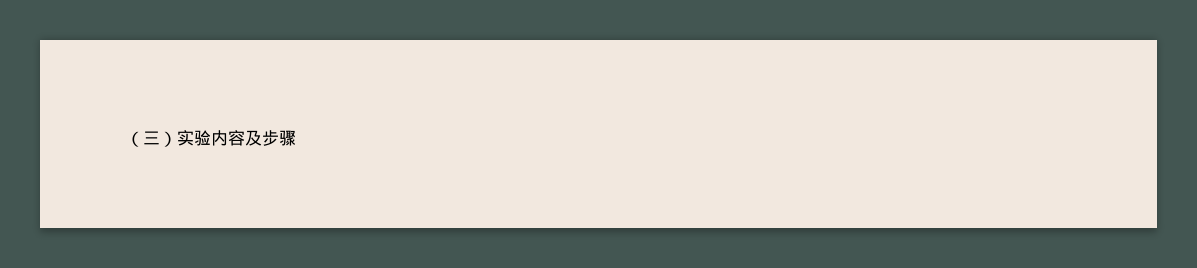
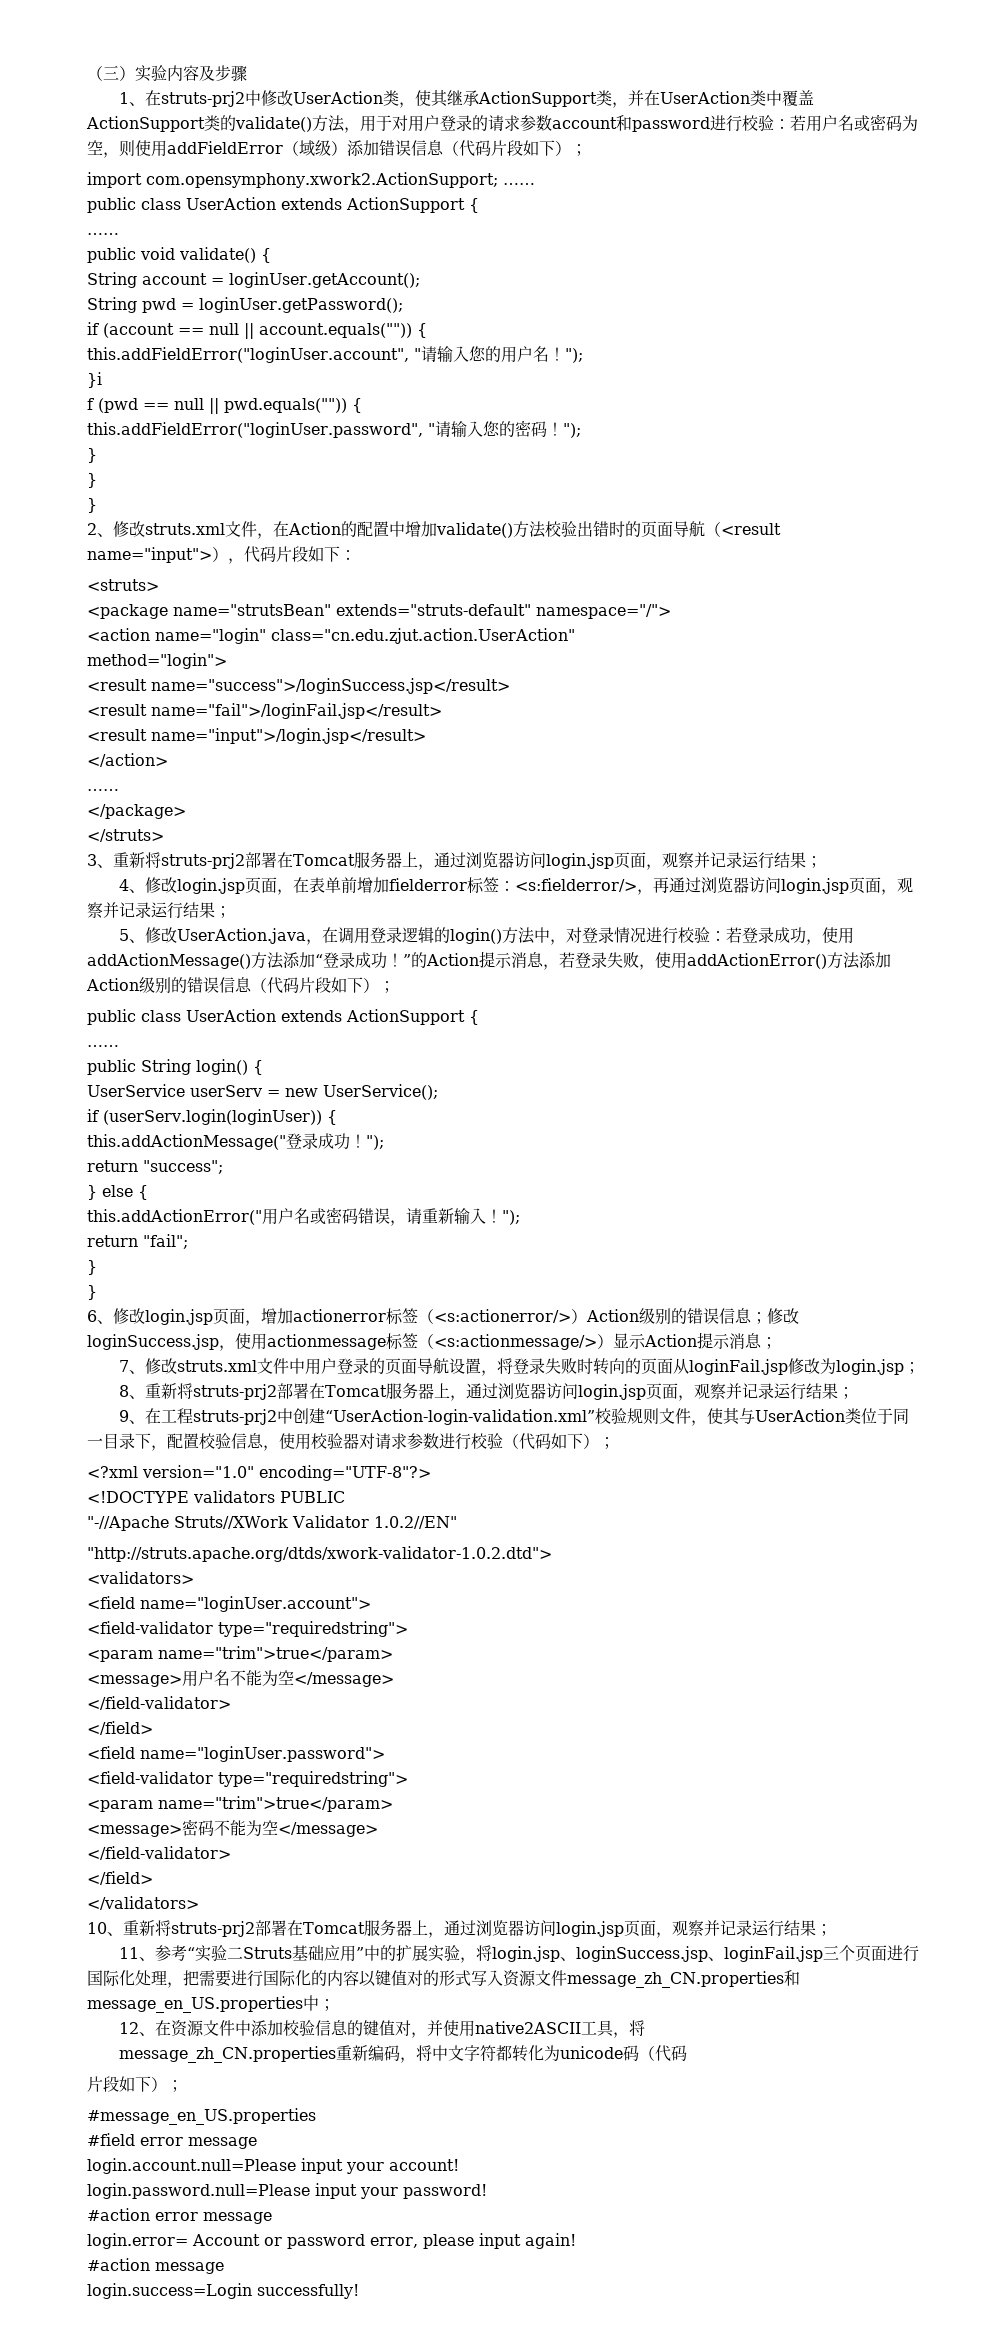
+ 1、在struts-prj2中修改UserAction类，使其继承ActionSupport类，并在UserAction类中覆盖ActionSupport类的validate()方法，用于对用户登录的请求参数account和password进行校验：若用户名或密码为空，则使用addFieldError（域级）添加错误信息（代码片段如下）；
+ import com.opensymphony.xwork2.ActionSupport; ……
+ public class UserAction extends ActionSupport {
+ ……
+ public void validate() {
+ String account = loginUser.getAccount();
+ String pwd = loginUser.getPassword();
+ if (account == null || account.equals("")) {
+ this.addFieldError("loginUser.account", "请输入您的用户名！");
+ }i
+ f (pwd == null || pwd.equals("")) {
+ this.addFieldError("loginUser.password", "请输入您的密码！");
+ }
+ }
+ }
+ 2、修改struts.xml文件，在Action的配置中增加validate()方法校验出错时的页面导航（<result name="input">），代码片段如下：
+ <struts>
+ <package name="strutsBean" extends="struts-default" namespace="/">
+ <action name="login" class="cn.edu.zjut.action.UserAction"
+ method="login">
+ <result name="success">/loginSuccess.jsp</result>
+ <result name="fail">/loginFail.jsp</result>
+ <result name="input">/login.jsp</result>
+ </action>
+ ……
+ </package>
+ </struts>
+ 3、重新将struts-prj2部署在Tomcat服务器上，通过浏览器访问login.jsp页面，观察并记录运行结果；
+ 4、修改login.jsp页面，在表单前增加fielderror标签：<s:fielderror/>，再通过浏览器访问login.jsp页面，观察并记录运行结果；
+ 5、修改UserAction.java，在调用登录逻辑的login()方法中，对登录情况进行校验：若登录成功，使用addActionMessage()方法添加“登录成功！”的Action提示消息，若登录失败，使用addActionError()方法添加Action级别的错误信息（代码片段如下）；
+ public class UserAction extends ActionSupport {
+ ……
+ public String login() {
+ UserService userServ = new UserService();
+ if (userServ.login(loginUser)) {
+ this.addActionMessage("登录成功！");
+ return "success";
+ } else {
+ this.addActionError("用户名或密码错误，请重新输入！");
+ return "fail";
+ }
+ }
+ 6、修改login.jsp页面，增加actionerror标签（<s:actionerror/>）Action级别的错误信息；修改loginSuccess.jsp，使用actionmessage标签（<s:actionmessage/>）显示Action提示消息；
+ 7、修改struts.xml文件中用户登录的页面导航设置，将登录失败时转向的页面从loginFail.jsp修改为login.jsp；
+ 8、重新将struts-prj2部署在Tomcat服务器上，通过浏览器访问login.jsp页面，观察并记录运行结果；
+ 9、在工程struts-prj2中创建“UserAction-login-validation.xml”校验规则文件，使其与UserAction类位于同一目录下，配置校验信息，使用校验器对请求参数进行校验（代码如下）；
+ <?xml version="1.0" encoding="UTF-8"?>
+ <!DOCTYPE validators PUBLIC
+ "-//Apache Struts//XWork Validator 1.0.2//EN"
+ "http://struts.apache.org/dtds/xwork-validator-1.0.2.dtd">
+ <validators>
+ <field name="loginUser.account">
+ <field-validator type="requiredstring">
+ <param name="trim">true</param>
+ <message>用户名不能为空</message>
+ </field-validator>
+ </field>
+ <field name="loginUser.password">
+ <field-validator type="requiredstring">
+ <param name="trim">true</param>
+ <message>密码不能为空</message>
+ </field-validator>
+ </field>
+ </validators>
+ 10、重新将struts-prj2部署在Tomcat服务器上，通过浏览器访问login.jsp页面，观察并记录运行结果；
+ 11、参考“实验二Struts基础应用”中的扩展实验，将login.jsp、loginSuccess.jsp、loginFail.jsp三个页面进行国际化处理，把需要进行国际化的内容以键值对的形式写入资源文件message_zh_CN.properties和message_en_US.properties中；
+ 12、在资源文件中添加校验信息的键值对，并使用native2ASCII工具，将
+ message_zh_CN.properties重新编码，将中文字符都转化为unicode码（代码
+ 片段如下）；
+ #message_en_US.properties
+ #field error message
+ login.account.null=Please input your account!
+ login.password.null=Please input your password!
+ #action error message
+ login.error= Account or password error, please input again!
+ #action message
+ login.success=Login successfully!

